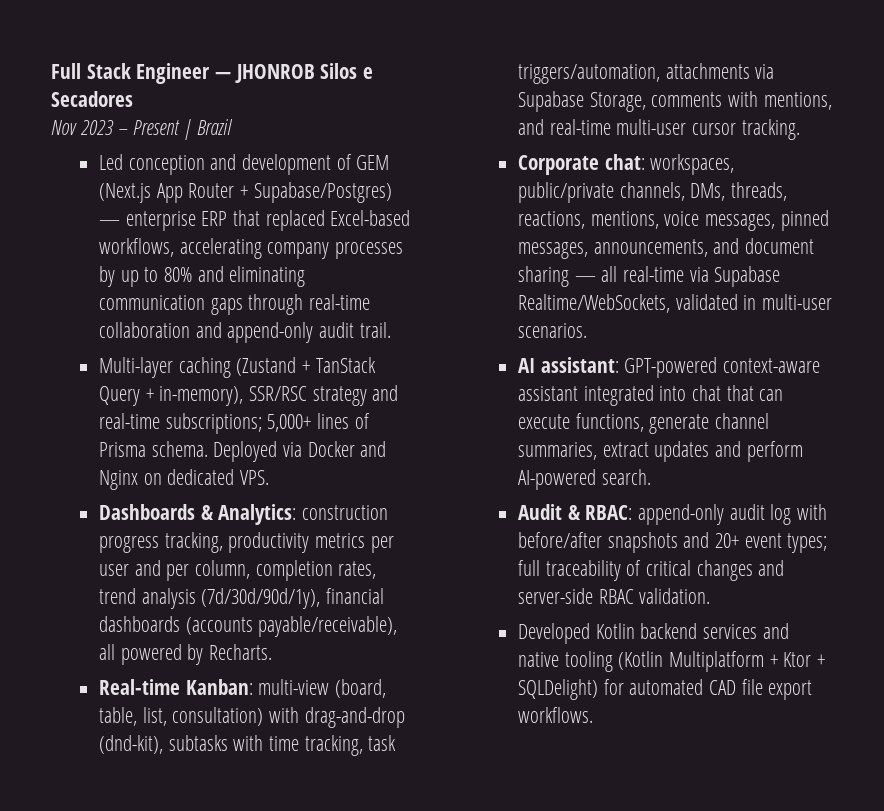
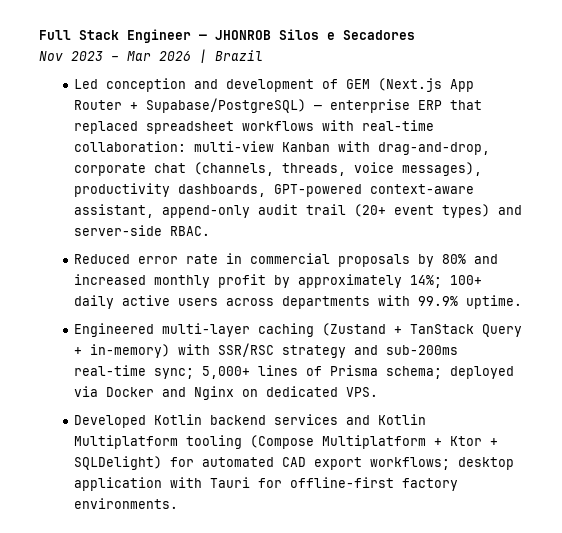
- Nov 2023 – Present | Brazil
+ Nov 2023 – Mar 2026 | Brazil
- Led conception and development of GEM (Next.js App Router + Supabase/Postgres) — enterprise ERP that replaced Excel-based workflows, accelerating company processes by up to 80% and eliminating communication gaps through real-time collaboration and append-only audit trail.
- Multi-layer caching (Zustand + TanStack Query + in-memory), SSR/RSC strategy and real-time subscriptions; 5,000+ lines of Prisma schema. Deployed via Docker and Nginx on dedicated VPS.
+ Led conception and development of GEM (Next.js App Router + Supabase/PostgreSQL) — enterprise ERP that replaced spreadsheet workflows with real-time collaboration: multi-view Kanban with drag-and-drop, corporate chat (channels, threads, voice messages), productivity dashboards, GPT-powered context-aware assistant, append-only audit trail (20+ event types) and server-side RBAC.
+ Reduced error rate in commercial proposals by 80% and increased monthly profit by approximately 14%; 100+ daily active users across departments with 99.9% uptime.
+ Engineered multi-layer caching (Zustand + TanStack Query + in-memory) with SSR/RSC strategy and sub-200ms real-time sync; 5,000+ lines of Prisma schema; deployed via Docker and Nginx on dedicated VPS.
- Dashboards & Analytics: construction progress tracking, productivity metrics per user and per column, completion rates, trend analysis (7d/30d/90d/1y), financial dashboards (accounts payable/receivable), all powered by Recharts.
- Real-time Kanban: multi-view (board, table, list, consultation) with drag-and-drop (dnd-kit), subtasks with time tracking, task triggers/automation, attachments via Supabase Storage, comments with mentions, and real-time multi-user cursor tracking.
- Corporate chat: workspaces, public/private channels, DMs, threads, reactions, mentions, voice messages, pinned messages, announcements, and document sharing — all real-time via Supabase Realtime/WebSockets, validated in multi-user scenarios.
- AI assistant: GPT-powered context-aware assistant integrated into chat that can execute functions, generate channel summaries, extract updates and perform AI-powered search.
- Audit & RBAC: append-only audit log with before/after snapshots and 20+ event types; full traceability of critical changes and server-side RBAC validation.
- Developed Kotlin backend services and native tooling (Kotlin Multiplatform + Ktor + SQLDelight) for automated CAD file export workflows.
+ Developed Kotlin backend services and Kotlin Multiplatform tooling (Compose Multiplatform + Ktor + SQLDelight) for automated CAD export workflows; desktop application with Tauri for offline-first factory environments.

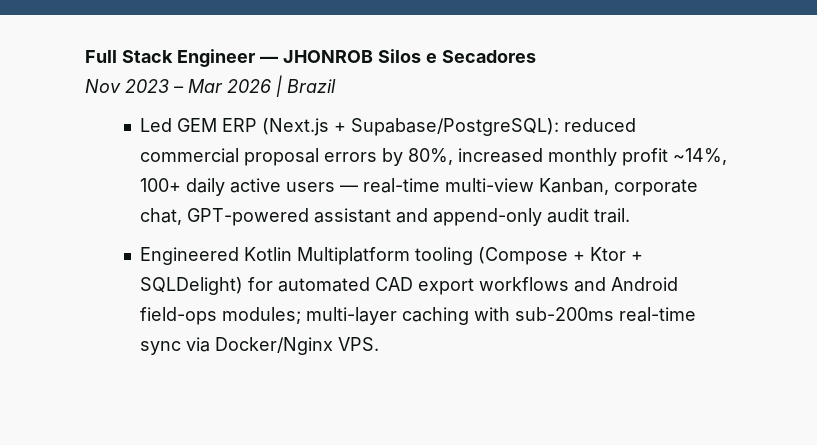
- Led conception and development of GEM (Next.js App Router + Supabase/PostgreSQL) — enterprise ERP that replaced spreadsheet workflows with real-time collaboration: multi-view Kanban with drag-and-drop, corporate chat (channels, threads, voice messages), productivity dashboards, GPT-powered context-aware assistant, append-only audit trail (20+ event types) and server-side RBAC.
- Reduced error rate in commercial proposals by 80% and increased monthly profit by approximately 14%; 100+ daily active users across departments with 99.9% uptime.
- Engineered multi-layer caching (Zustand + TanStack Query + in-memory) with SSR/RSC strategy and sub-200ms real-time sync; 5,000+ lines of Prisma schema; deployed via Docker and Nginx on dedicated VPS.
- Developed Kotlin backend services and Kotlin Multiplatform tooling (Compose Multiplatform + Ktor + SQLDelight) for automated CAD export workflows; desktop application with Tauri for offline-first factory environments.
+ Led GEM ERP (Next.js + Supabase/PostgreSQL): reduced commercial proposal errors by 80%, increased monthly profit ~14%, 100+ daily active users — real-time multi-view Kanban, corporate chat, GPT-powered assistant and append-only audit trail.
+ Engineered Kotlin Multiplatform tooling (Compose + Ktor + SQLDelight) for automated CAD export workflows and Android field-ops modules; multi-layer caching with sub-200ms real-time sync via Docker/Nginx VPS.

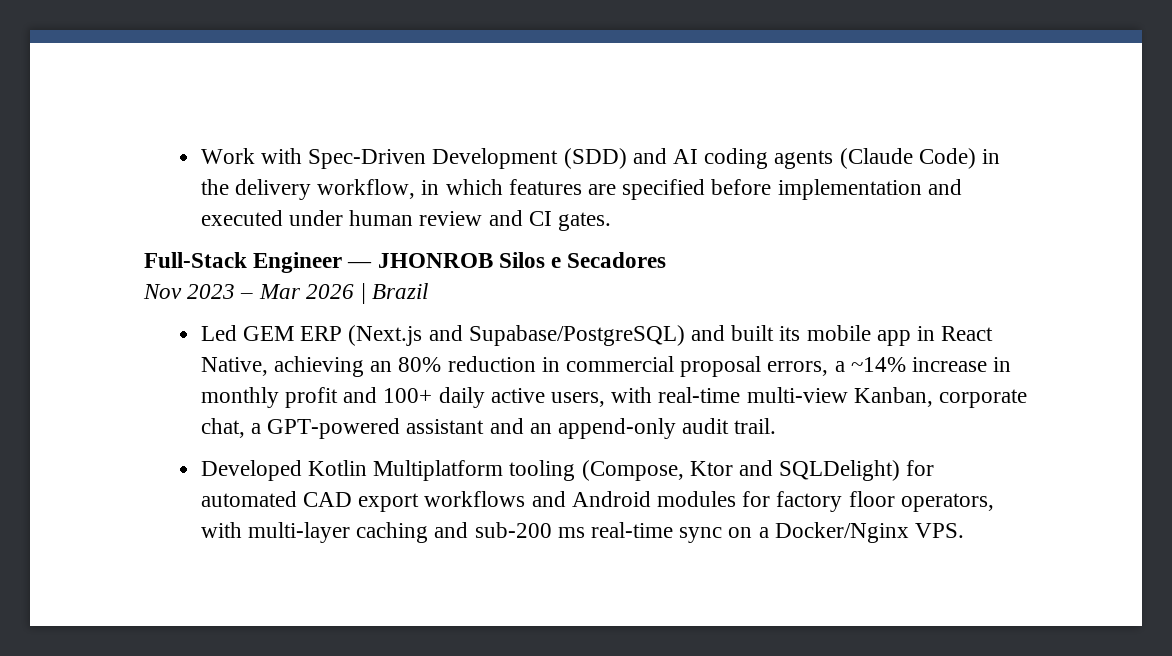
- Full Stack Engineer — JHONROB Silos e Secadores
+ Work with Spec-Driven Development (SDD) and AI coding agents (Claude Code) in the delivery workflow, in which features are specified before implementation and executed under human review and CI gates.
+ Full-Stack Engineer — JHONROB Silos e Secadores
- Led GEM ERP (Next.js + Supabase/PostgreSQL): reduced commercial proposal errors by 80%, increased monthly profit ~14%, 100+ daily active users — real-time multi-view Kanban, corporate chat, GPT-powered assistant and append-only audit trail.
+ Led GEM ERP (Next.js and Supabase/PostgreSQL) and built its mobile app in React Native, achieving an 80% reduction in commercial proposal errors, a ~14% increase in monthly profit and 100+ daily active users, with real-time multi-view Kanban, corporate chat, a GPT-powered assistant and an append-only audit trail.
- Engineered Kotlin Multiplatform tooling (Compose + Ktor + SQLDelight) for automated CAD export workflows and Android field-ops modules; multi-layer caching with sub-200ms real-time sync via Docker/Nginx VPS.
+ Developed Kotlin Multiplatform tooling (Compose, Ktor and SQLDelight) for automated CAD export workflows and Android modules for factory floor operators, with multi-layer caching and sub-200 ms real-time sync on a Docker/Nginx VPS.

